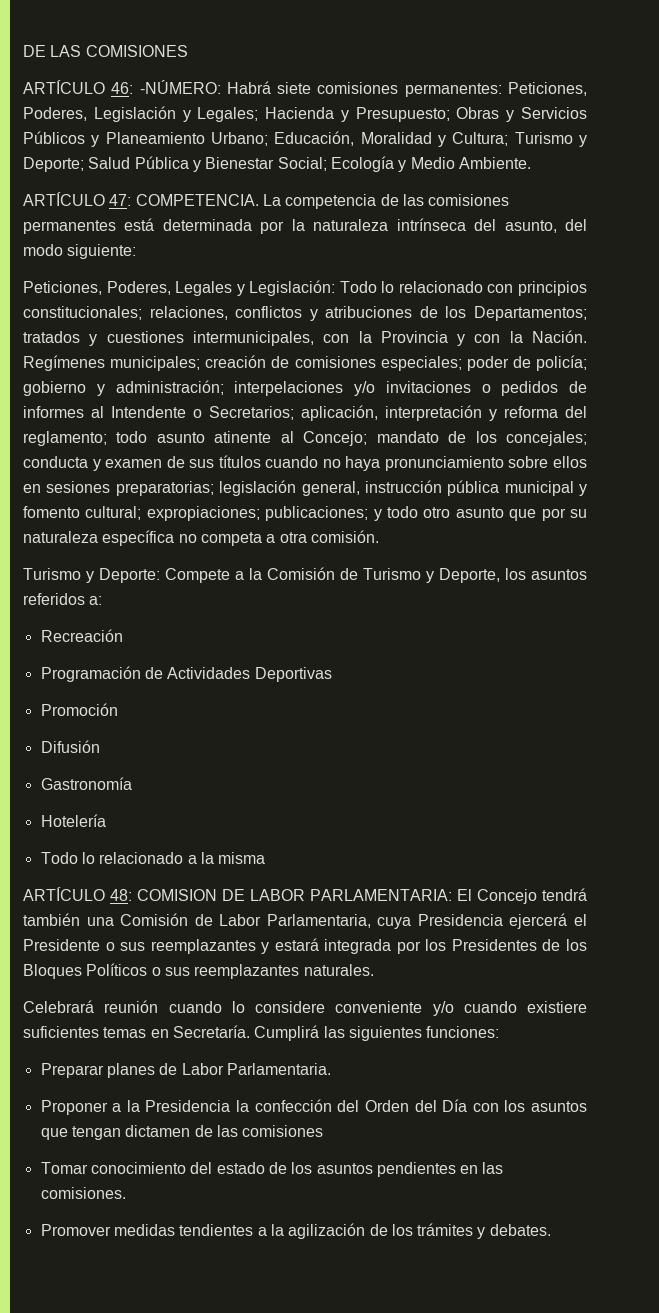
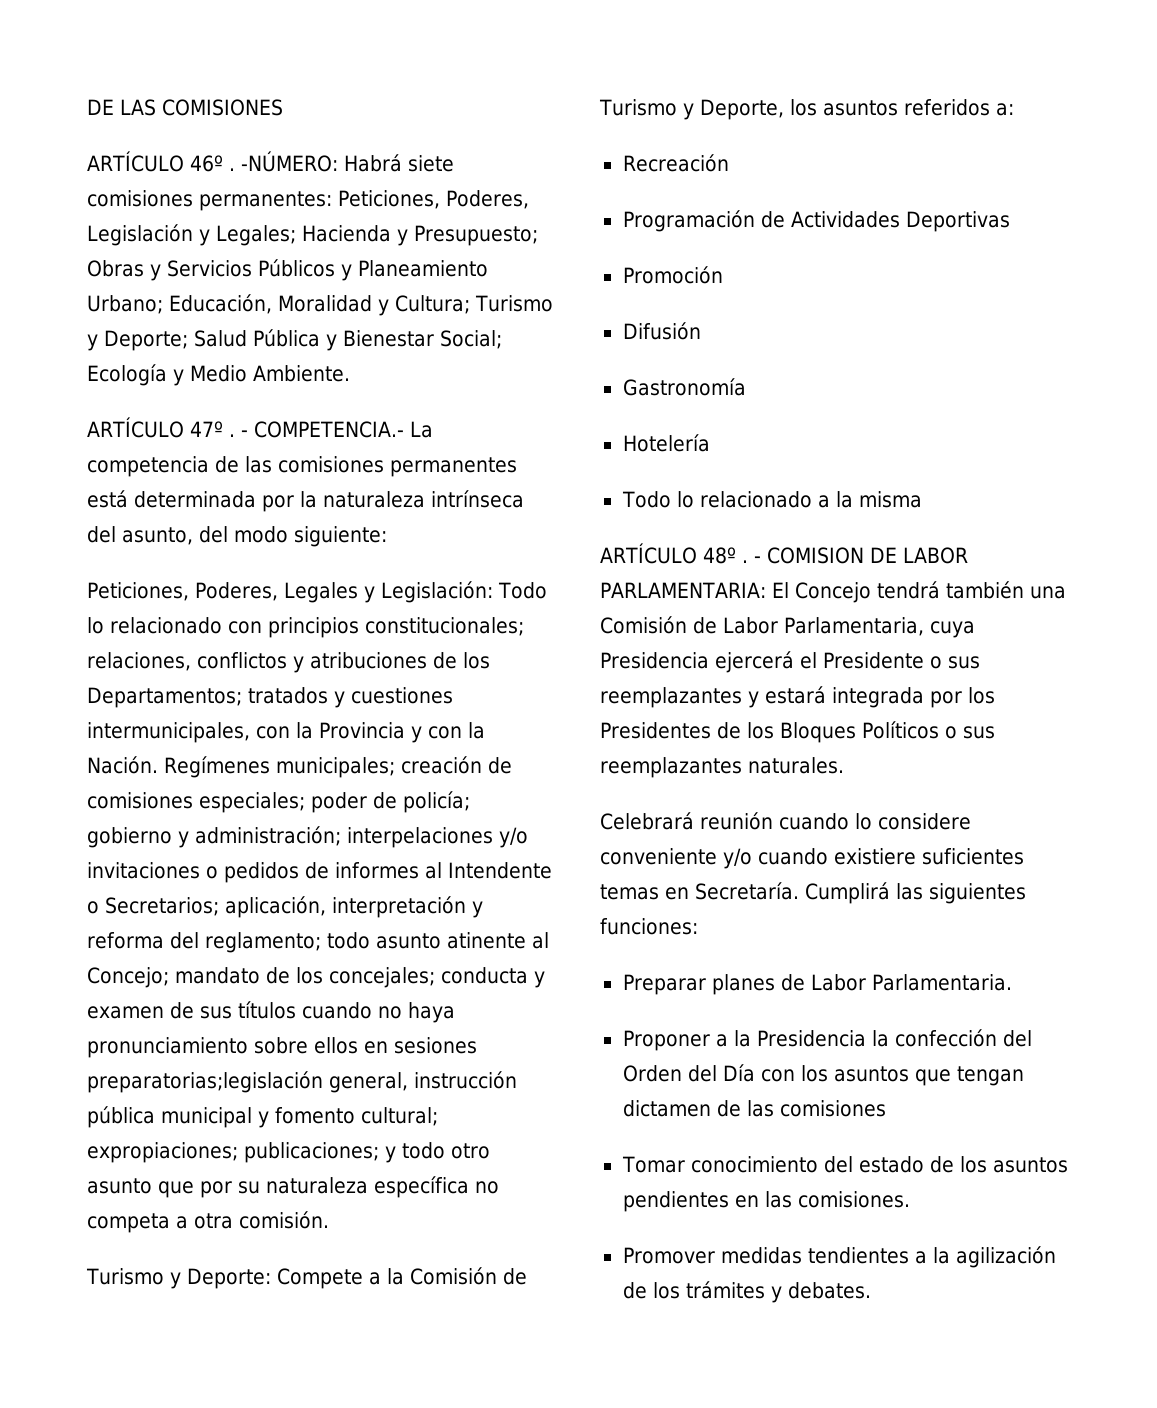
- ARTÍCULO 46: -NÚMERO: Habrá siete comisiones permanentes: Peticiones, Poderes, Legislación y Legales; Hacienda y Presupuesto; Obras y Servicios Públicos y Planeamiento Urbano; Educación, Moralidad y Cultura; Turismo y Deporte; Salud Pública y Bienestar Social; Ecología y Medio Ambiente.
+ ARTÍCULO 46º . -NÚMERO: Habrá siete comisiones permanentes: Peticiones, Poderes, Legislación y Legales; Hacienda y Presupuesto; Obras y Servicios Públicos y Planeamiento Urbano; Educación, Moralidad y Cultura; Turismo y Deporte; Salud Pública y Bienestar Social; Ecología y Medio Ambiente.
- ARTÍCULO 47: COMPETENCIA. La competencia de las comisiones permanentes está determinada por la naturaleza intrínseca del asunto, del modo siguiente:
+ ARTÍCULO 47º . - COMPETENCIA.- La competencia de las comisiones permanentes está determinada por la naturaleza intrínseca del asunto, del modo siguiente:
- conducta y examen de sus títulos cuando no haya pronunciamiento sobre ellos en sesiones preparatorias; legislación general, instrucción pública municipal y fomento cultural;
+ conducta y examen de sus títulos cuando no haya pronunciamiento sobre ellos en sesiones preparatorias;legislación general, instrucción pública municipal y fomento cultural;
- ARTÍCULO 48: COMISION DE LABOR PARLAMENTARIA: El Concejo tendrá también una Comisión de Labor Parlamentaria, cuya Presidencia ejercerá el Presidente o sus reemplazantes y estará integrada por los Presidentes de los Bloques Políticos o sus reemplazantes naturales.
+ ARTÍCULO 48º . - COMISION DE LABOR PARLAMENTARIA: El Concejo tendrá también una Comisión de Labor Parlamentaria, cuya Presidencia ejercerá el Presidente o sus reemplazantes y estará integrada por los Presidentes de los Bloques Políticos o sus reemplazantes naturales.

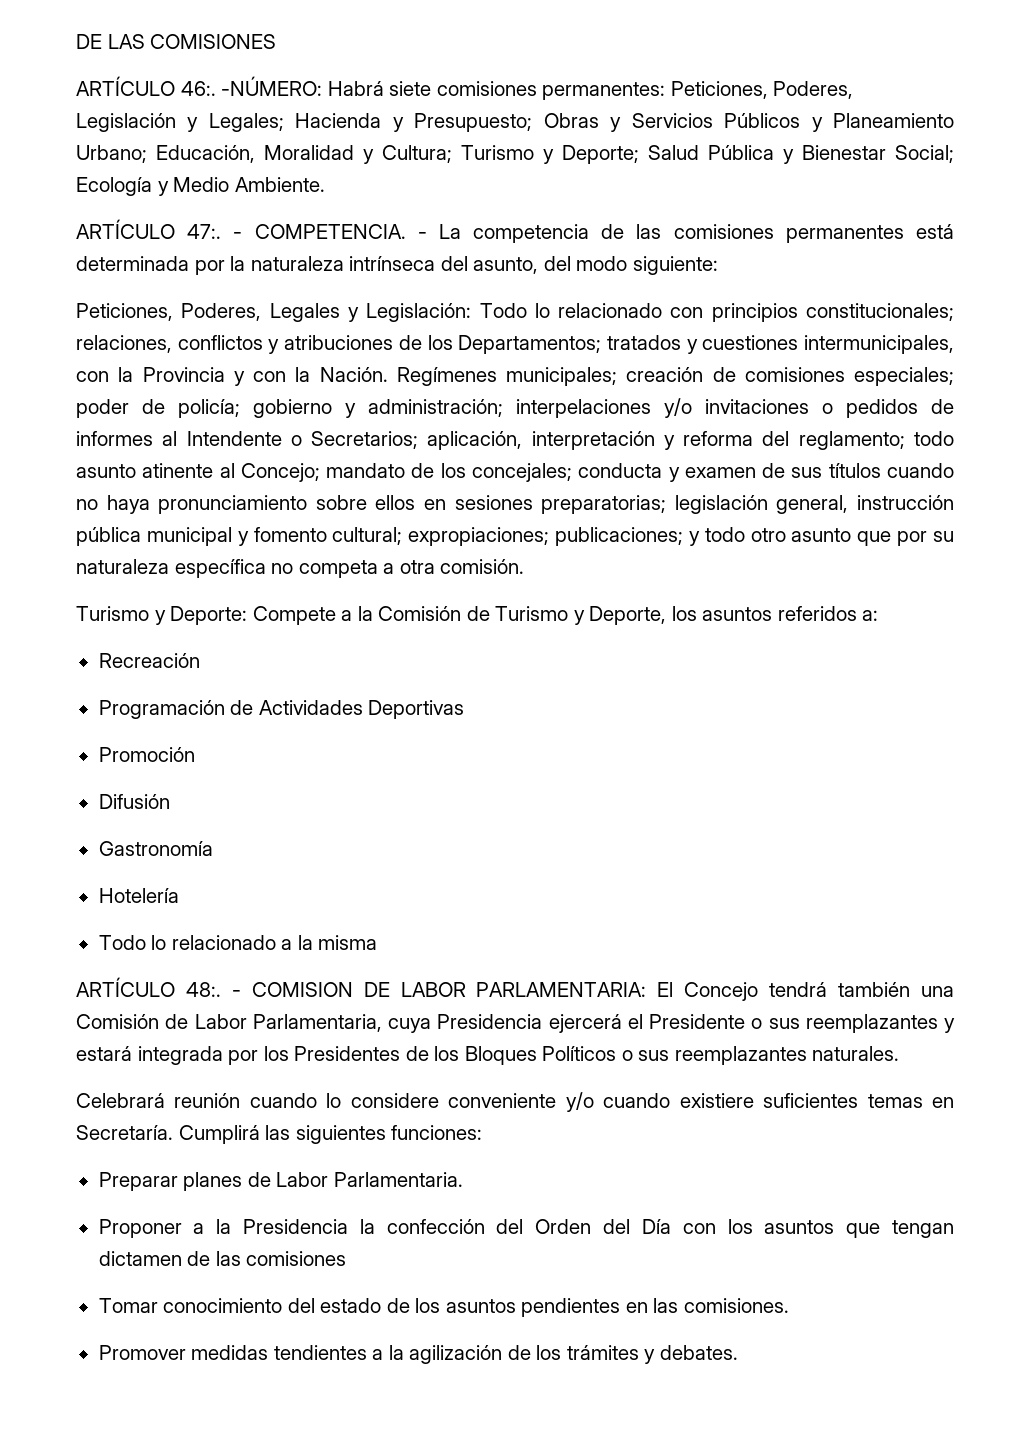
- ARTÍCULO 46º .
+ ARTÍCULO 46:.
- ARTÍCULO 47º . - COMPETENCIA.- La competencia de las comisiones permanentes está determinada por la naturaleza intrínseca del asunto, del modo siguiente:
+ ARTÍCULO 47:. - COMPETENCIA. - La competencia de las comisiones permanentes está determinada por la naturaleza intrínseca del asunto, del modo siguiente:
- conducta y examen de sus títulos cuando no haya pronunciamiento sobre ellos en sesiones preparatorias;legislación general, instrucción pública municipal y fomento cultural;
+ conducta y examen de sus títulos cuando no haya pronunciamiento sobre ellos en sesiones preparatorias; legislación general, instrucción pública municipal y fomento cultural;
- ARTÍCULO 48º .
+ ARTÍCULO 48:.

